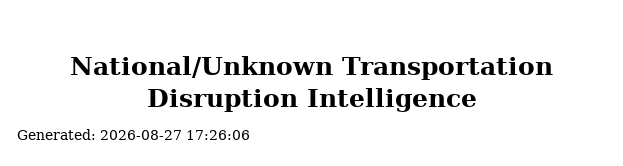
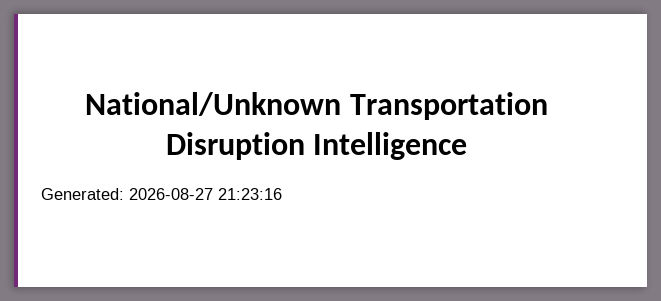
- Generated: 2026-08-27 17:26:06
+ Generated: 2026-08-27 21:23:16

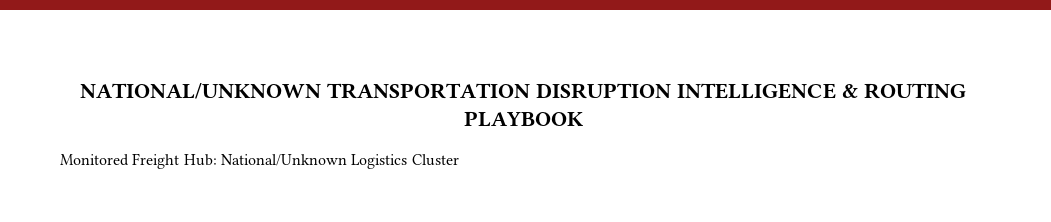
- National/Unknown Transportation Disruption Intelligence
- Generated: 2026-08-27 21:23:16
+ NATIONAL/UNKNOWN TRANSPORTATION DISRUPTION INTELLIGENCE & ROUTING PLAYBOOK
+ Monitored Freight Hub: National/Unknown Logistics Cluster

